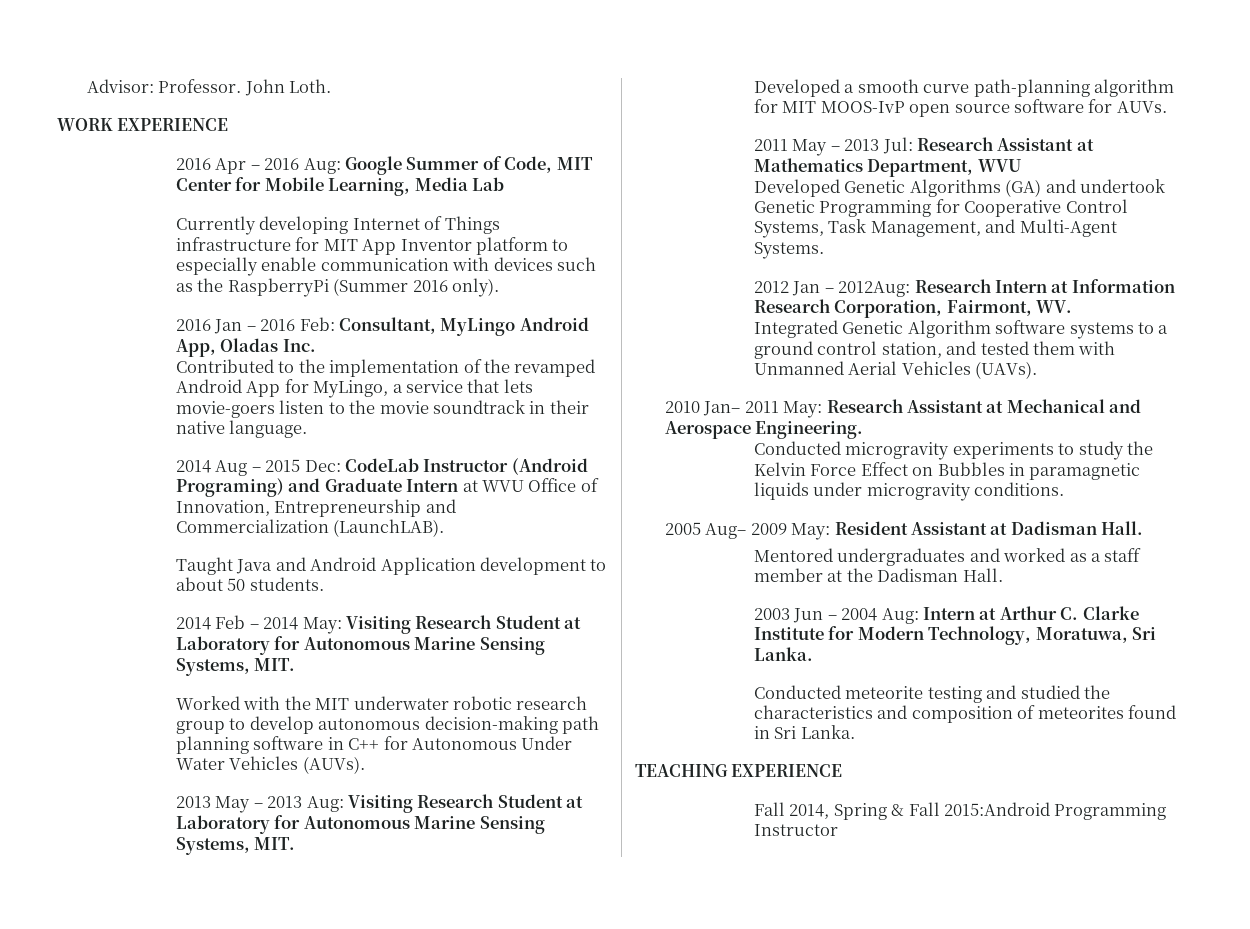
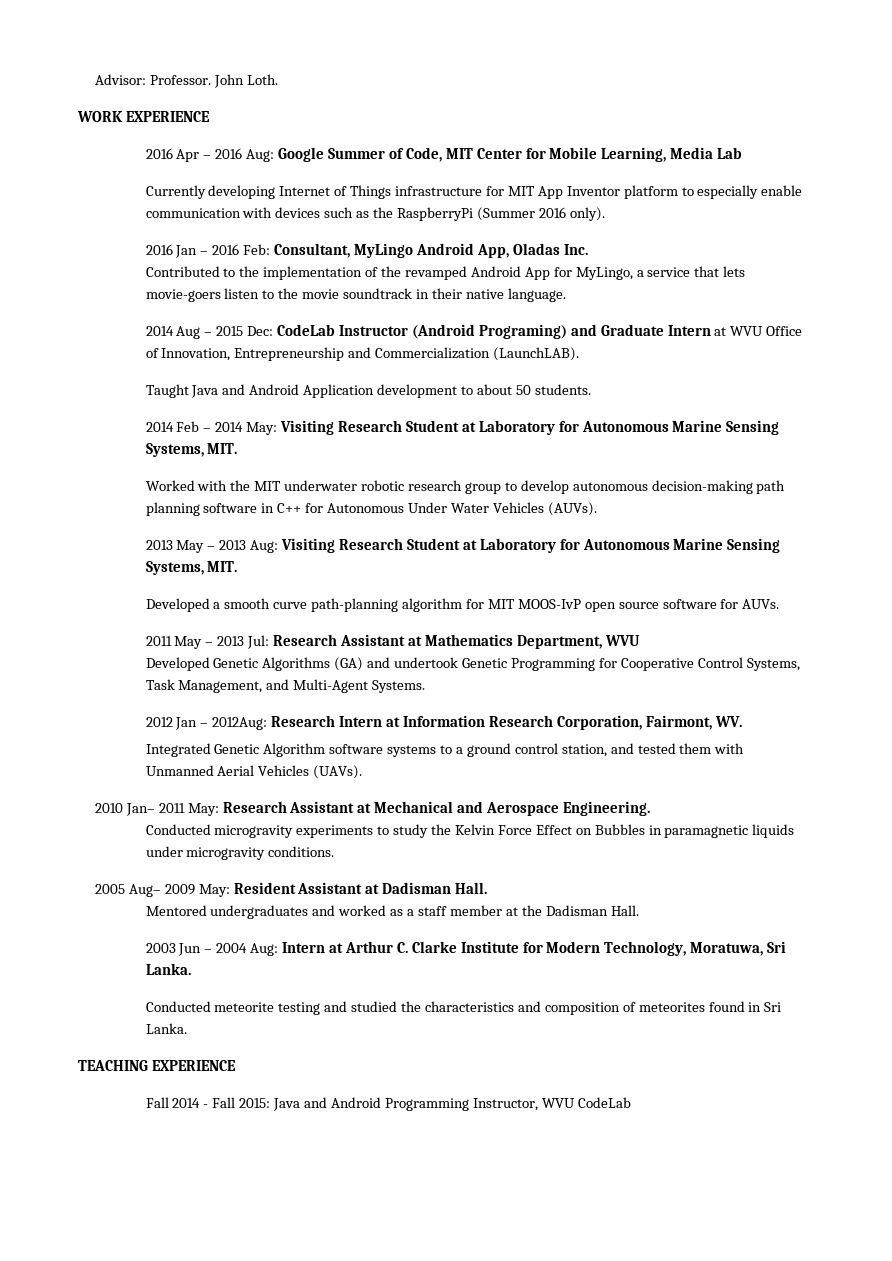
- Fall 2014, Spring & Fall 2015:Android Programming Instructor
+ Fall 2014 - Fall 2015: Java and Android Programming Instructor, WVU CodeLab

